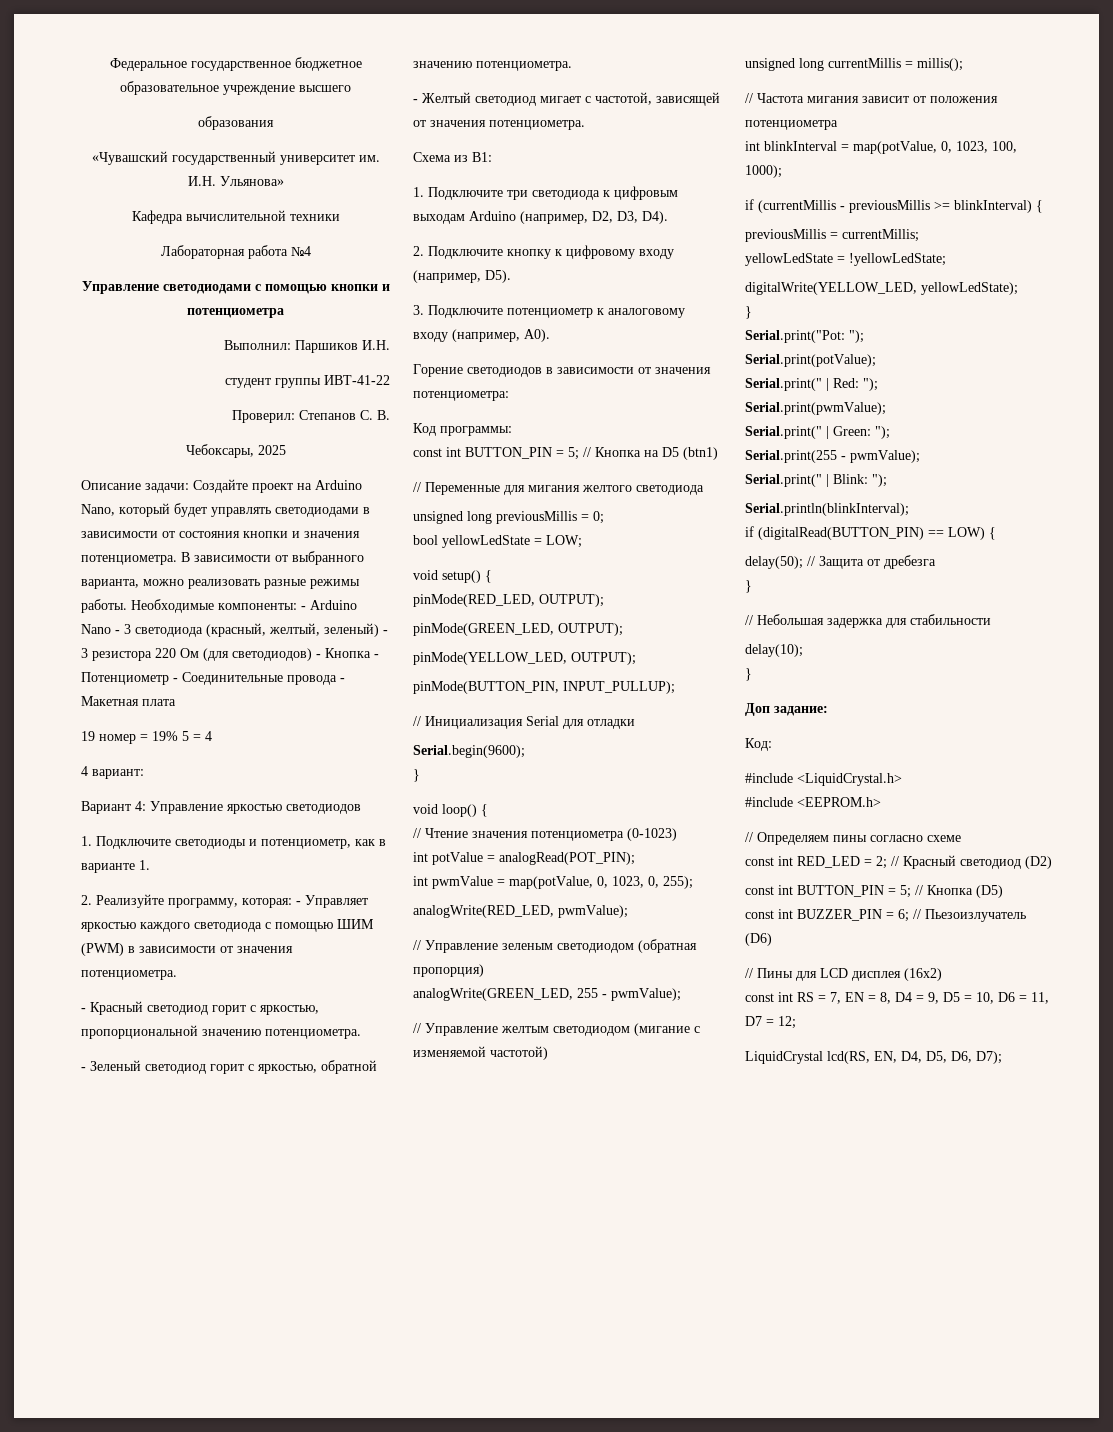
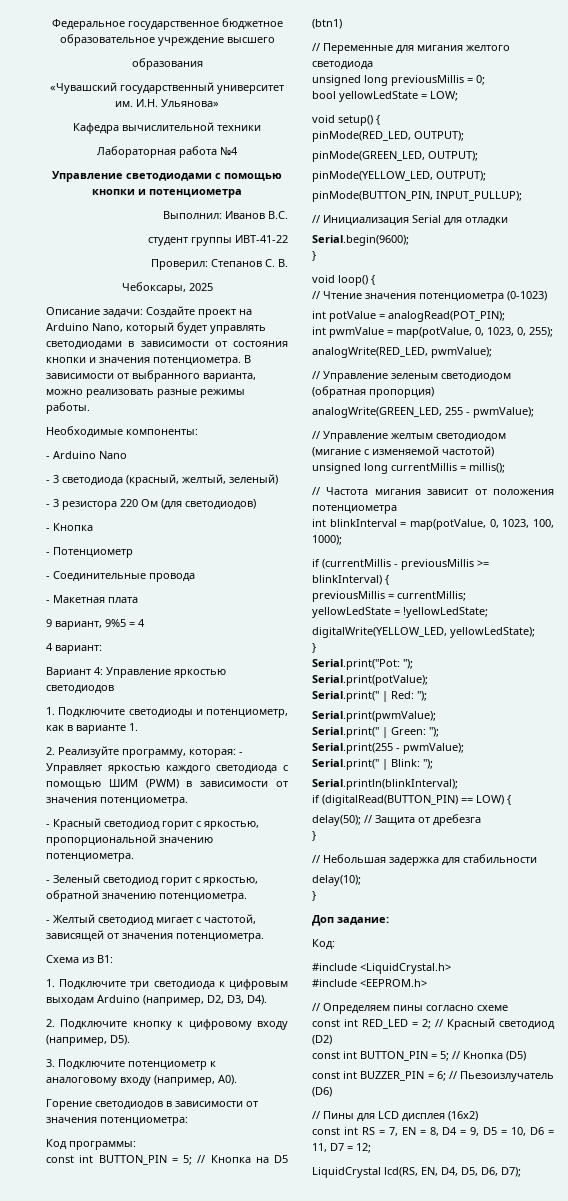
- Выполнил: Паршиков И.Н.
+ Выполнил: Иванов В.С.
- В зависимости от выбранного варианта, можно реализовать разные режимы работы. Необходимые компоненты: - Arduino Nano - 3 светодиода (красный, желтый, зеленый) - 3 резистора 220 Ом (для светодиодов) - Кнопка - Потенциометр - Соединительные провода - Макетная плата
+ В зависимости от выбранного варианта, можно реализовать разные режимы работы.
+ Необходимые компоненты:
+ - Arduino Nano
+ - 3 светодиода (красный, желтый, зеленый)
+ - 3 резистора 220 Ом (для светодиодов)
+ - Кнопка
+ - Потенциометр
+ - Соединительные провода
+ - Макетная плата
- 19 номер = 19% 5 = 4
+ 9 вариант, 9%5 = 4

